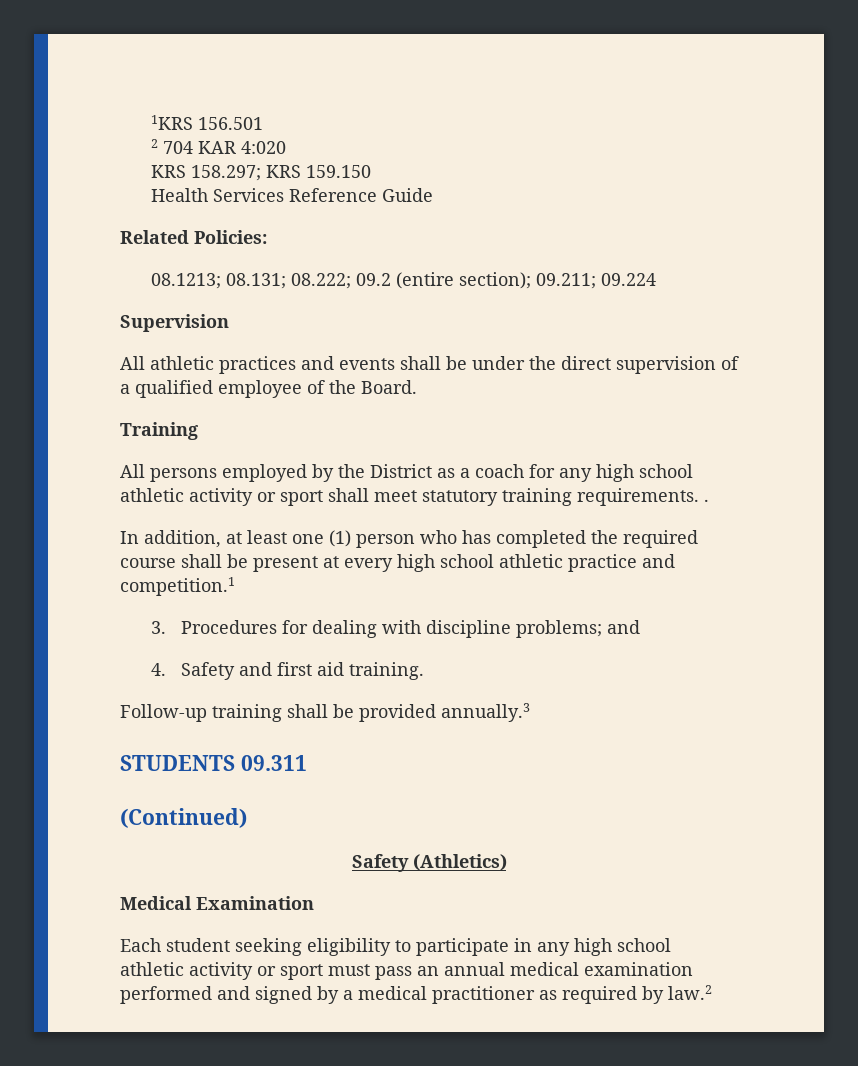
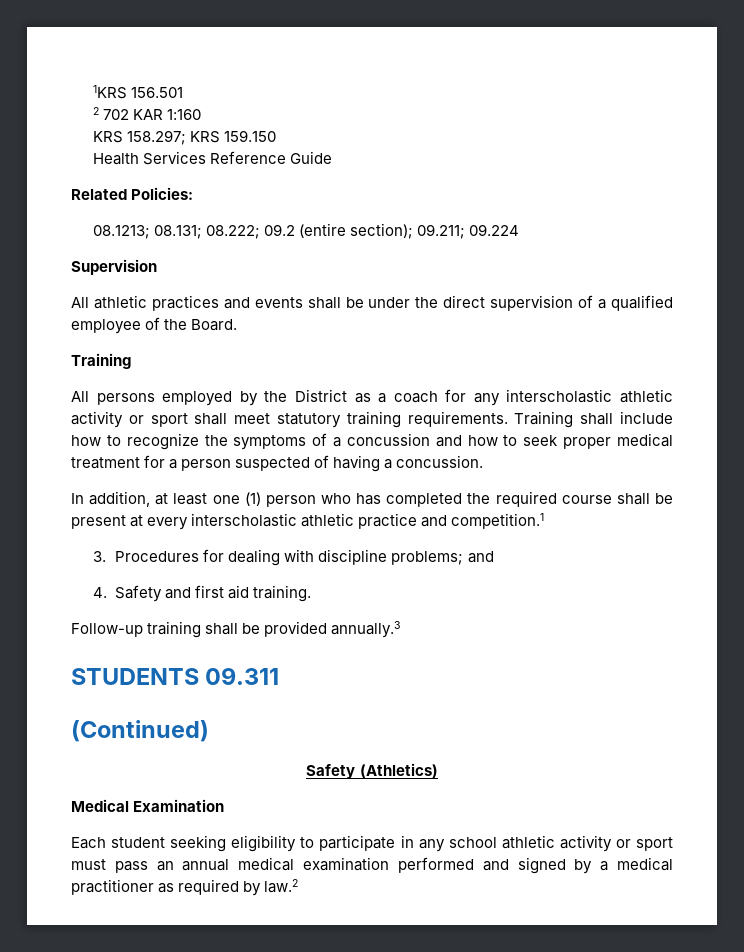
- 2 704 KAR 4:020
+ 2 702 KAR 1:160
- All persons employed by the District as a coach for any high school athletic activity or sport shall meet statutory training requirements. .
+ All persons employed by the District as a coach for any interscholastic athletic activity or sport shall meet statutory training requirements. Training shall include how to recognize the symptoms of a concussion and how to seek proper medical treatment for a person suspected of having a concussion.
- In addition, at least one (1) person who has completed the required course shall be present at every high school athletic practice and competition.1
+ In addition, at least one (1) person who has completed the required course shall be present at every interscholastic athletic practice and competition.1
- Each student seeking eligibility to participate in any high school athletic activity or sport must pass an annual medical examination performed and signed by a medical practitioner as required by law.2
+ Each student seeking eligibility to participate in any school athletic activity or sport must pass an annual medical examination performed and signed by a medical practitioner as required by law.2

